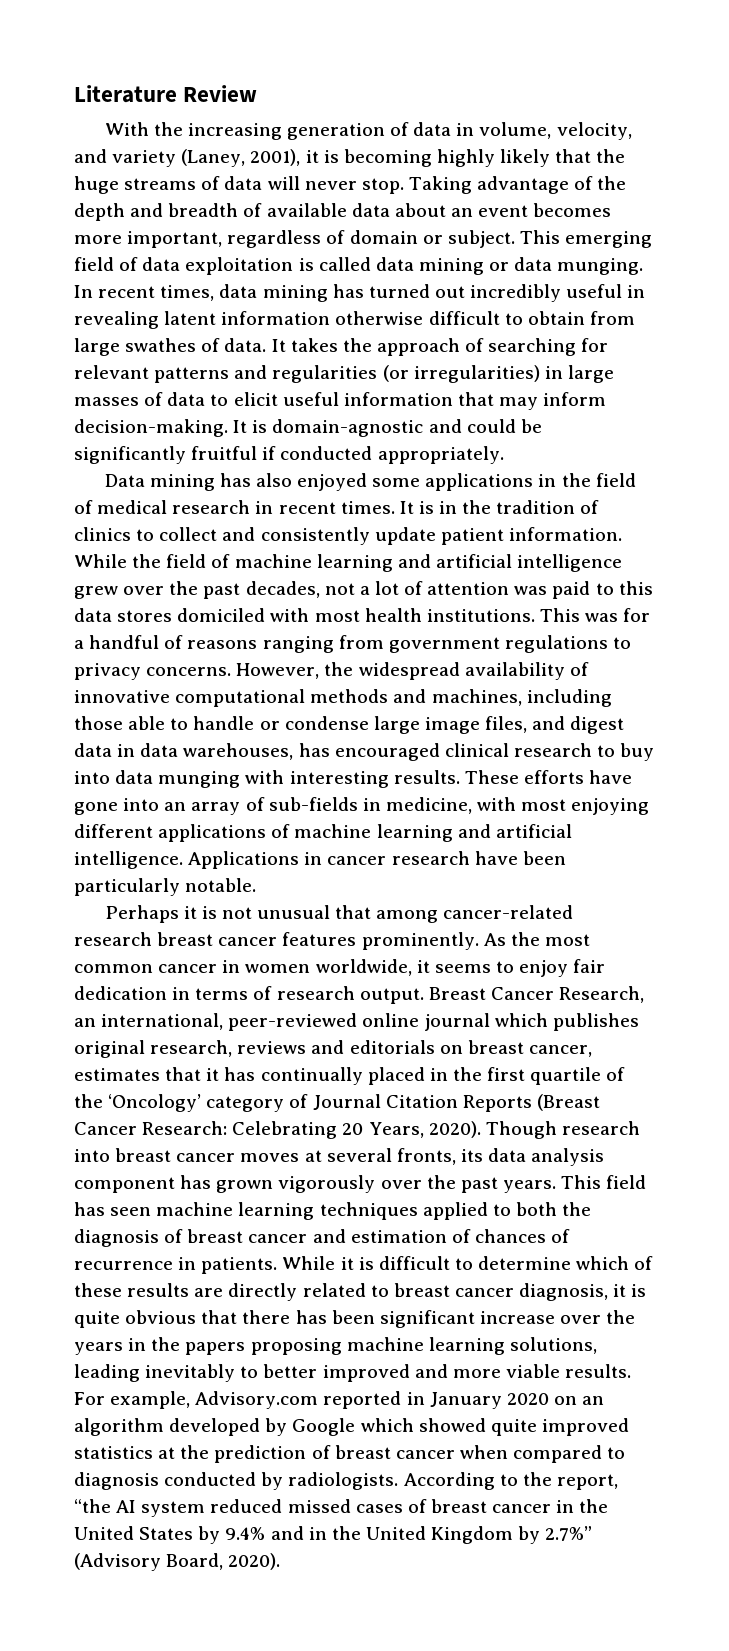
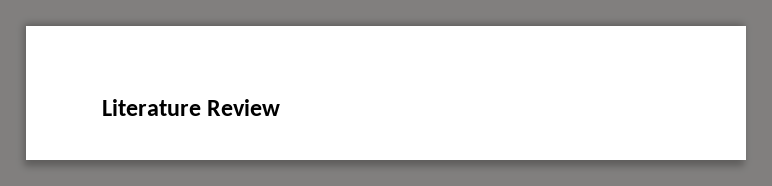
- With the increasing generation of data in volume, velocity, and variety (Laney, 2001), it is becoming highly likely that the huge streams of data will never stop. Taking advantage of the depth and breadth of available data about an event becomes more important, regardless of domain or subject. This emerging field of data exploitation is called data mining or data munging. In recent times, data mining has turned out incredibly useful in revealing latent information otherwise difficult to obtain from large swathes of data. It takes the approach of searching for relevant patterns and regularities (or irregularities) in large masses of data to elicit useful information that may inform decision-making. It is domain-agnostic and could be significantly fruitful if conducted appropriately.
- Data mining has also enjoyed some applications in the field of medical research in recent times. It is in the tradition of clinics to collect and consistently update patient information. While the field of machine learning and artificial intelligence grew over the past decades, not a lot of attention was paid to this data stores domiciled with most health institutions. This was for a handful of reasons ranging from government regulations to privacy concerns. However, the widespread availability of innovative computational methods and machines, including those able to handle or condense large image files, and digest data in data warehouses, has encouraged clinical research to buy into data munging with interesting results. These efforts have gone into an array of sub-fields in medicine, with most enjoying different applications of machine learning and artificial intelligence. Applications in cancer research have been particularly notable.
- Perhaps it is not unusual that among cancer-related research breast cancer features prominently. As the most common cancer in women worldwide, it seems to enjoy fair dedication in terms of research output. Breast Cancer Research, an international, peer-reviewed online journal which publishes original research, reviews and editorials on breast cancer, estimates that it has continually placed in the first quartile of the ‘Oncology’ category of Journal Citation Reports (Breast Cancer Research: Celebrating 20 Years, 2020). Though research into breast cancer moves at several fronts, its data analysis component has grown vigorously over the past years. This field has seen machine learning techniques applied to both the diagnosis of breast cancer and estimation of chances of recurrence in patients. While it is difficult to determine which of these results are directly related to breast cancer diagnosis, it is quite obvious that there has been significant increase over the years in the papers proposing machine learning solutions, leading inevitably to better improved and more viable results. For example, Advisory.com reported in January 2020 on an algorithm developed by Google which showed quite improved statistics at the prediction of breast cancer when compared to diagnosis conducted by radiologists. According to the report, “the AI system reduced missed cases of breast cancer in the United States by 9.4% and in the United Kingdom by 2.7%” (Advisory Board, 2020).

